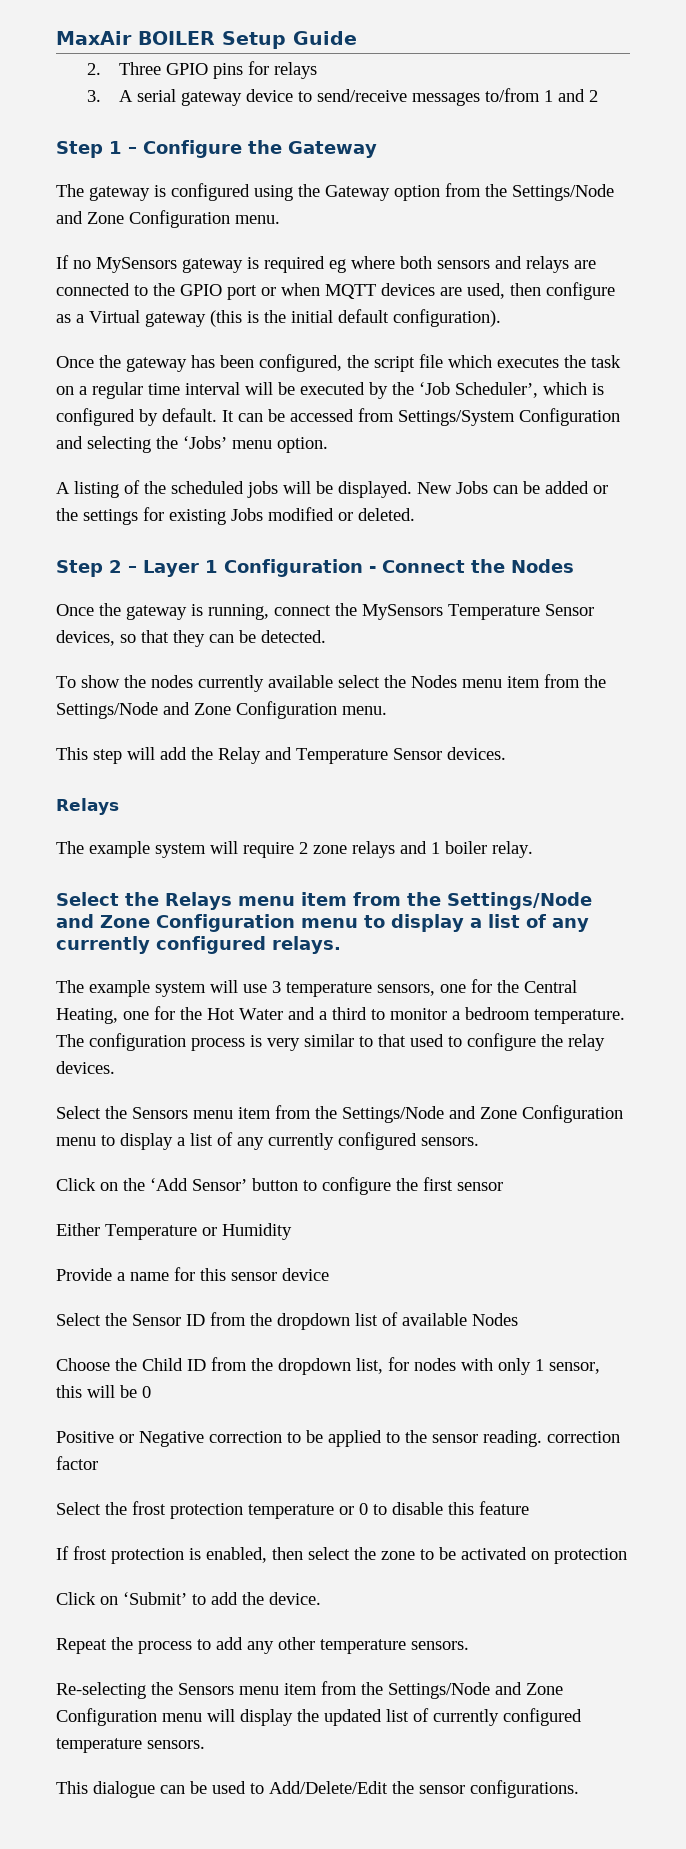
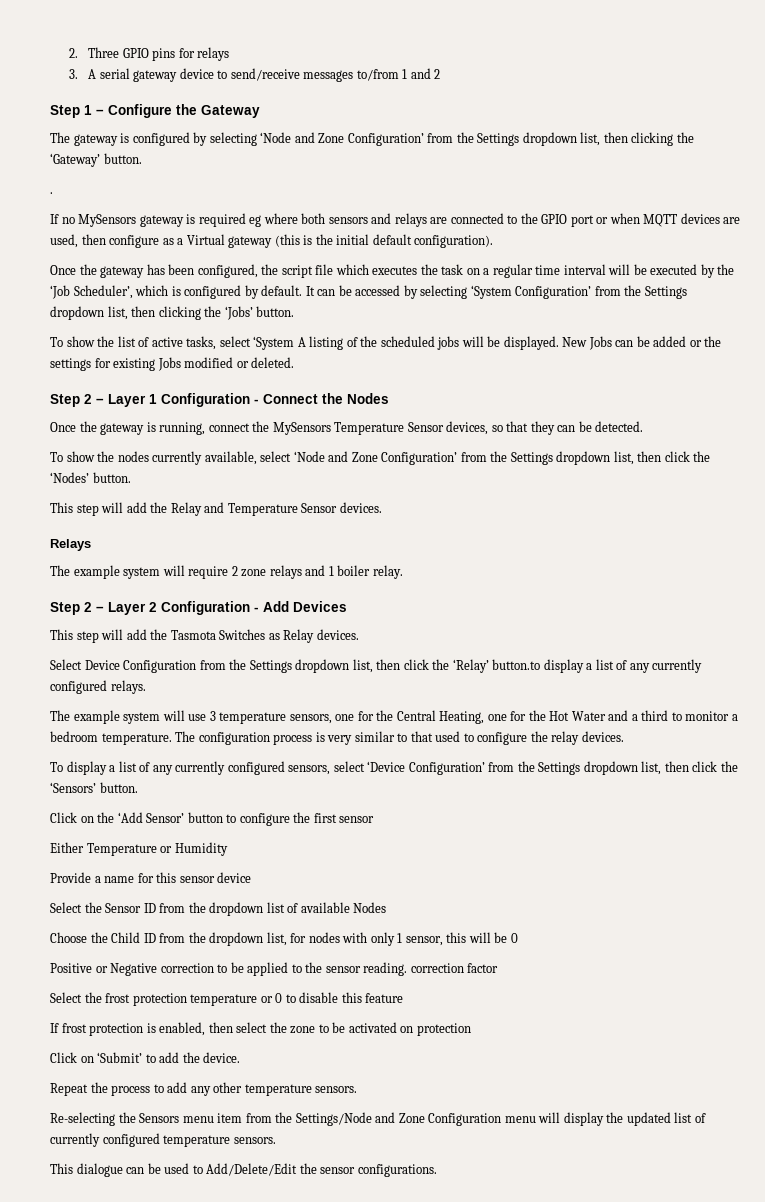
- MaxAir BOILER Setup Guide
- The gateway is configured using the Gateway option from the Settings/Node and Zone Configuration menu.
+ The gateway is configured by selecting ‘Node and Zone Configuration’ from the Settings dropdown list, then clicking the ‘Gateway’ button.
+ .
- It can be accessed from Settings/System Configuration and selecting the ‘Jobs’ menu option.
- A listing of the scheduled jobs will be displayed.
+ It can be accessed by selecting ‘System Configuration’ from the Settings dropdown list, then clicking the ‘Jobs’ button.
+ To show the list of active tasks, select ‘System A listing of the scheduled jobs will be displayed.
- To show the nodes currently available select the Nodes menu item from the Settings/Node and Zone Configuration menu.
+ To show the nodes currently available, select ‘Node and Zone Configuration’ from the Settings dropdown list, then click the ‘Nodes’ button.
- Select the Relays menu item from the Settings/Node and Zone Configuration menu to display a list of any currently configured relays.
+ Step 2 – Layer 2 Configuration - Add Devices
+ This step will add the Tasmota Switches as Relay devices.
+ Select Device Configuration from the Settings dropdown list, then click the ‘Relay’ button.to display a list of any currently configured relays.
- Select the Sensors menu item from the Settings/Node and Zone Configuration menu to display a list of any currently configured sensors.
+ To display a list of any currently configured sensors, select ‘Device Configuration’ from the Settings dropdown list, then click the ‘Sensors’ button.

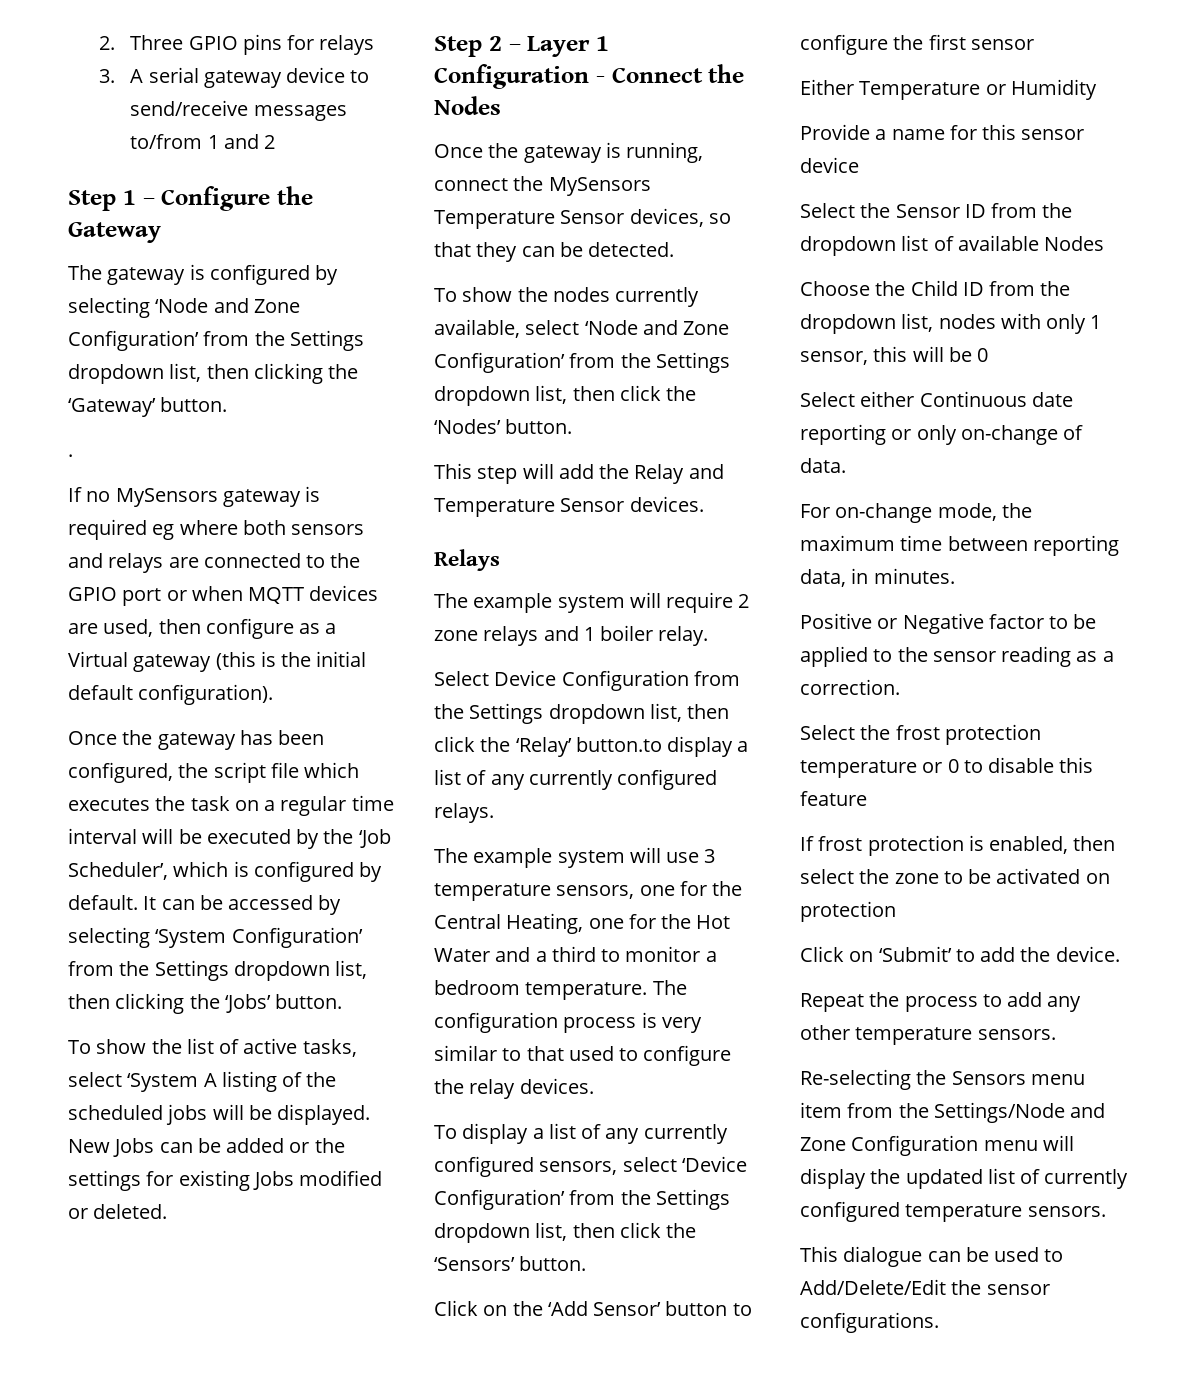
- Step 2 – Layer 2 Configuration - Add Devices
- This step will add the Tasmota Switches as Relay devices.
- Choose the Child ID from the dropdown list, for nodes with only 1 sensor, this will be 0
+ Choose the Child ID from the dropdown list, nodes with only 1 sensor, this will be 0
+ Select either Continuous date reporting or only on-change of data.
+ For on-change mode, the maximum time between reporting data, in minutes.
- Positive or Negative correction to be applied to the sensor reading. correction factor
+ Positive or Negative factor to be applied to the sensor reading as a correction.

